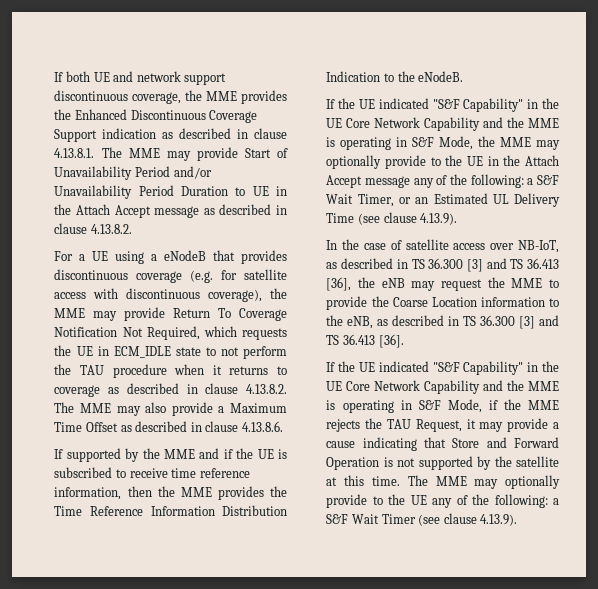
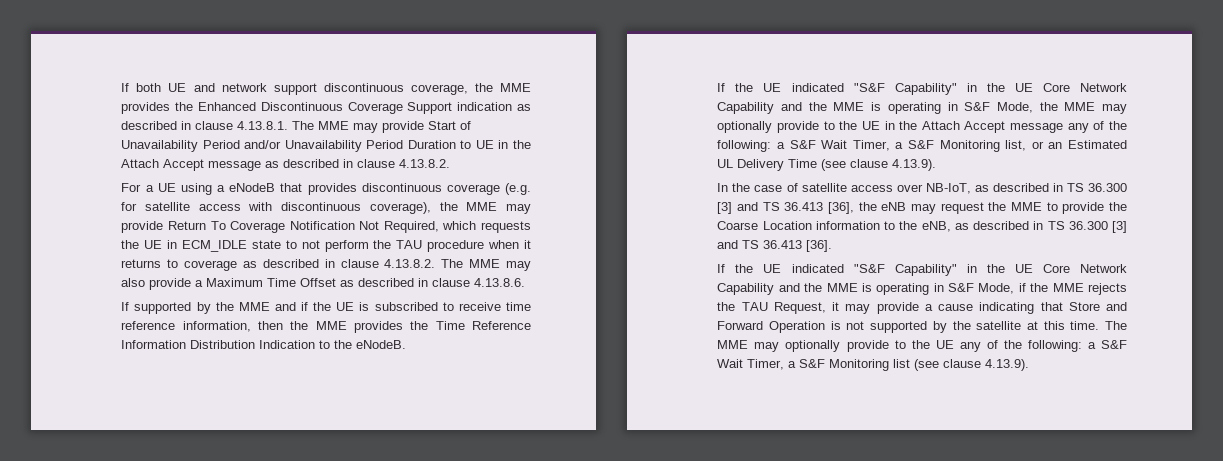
- If the UE indicated "S&F Capability" in the UE Core Network Capability and the MME is operating in S&F Mode, the MME may optionally provide to the UE in the Attach Accept message any of the following: a S&F Wait Timer, or an Estimated UL Delivery Time (see clause 4.13.9).
+ If the UE indicated "S&F Capability" in the UE Core Network Capability and the MME is operating in S&F Mode, the MME may optionally provide to the UE in the Attach Accept message any of the following: a S&F Wait Timer, a S&F Monitoring list, or an Estimated UL Delivery Time (see clause 4.13.9).
- The MME may optionally provide to the UE any of the following: a S&F Wait Timer (see clause 4.13.9).
+ The MME may optionally provide to the UE any of the following: a S&F Wait Timer, a S&F Monitoring list (see clause 4.13.9).

